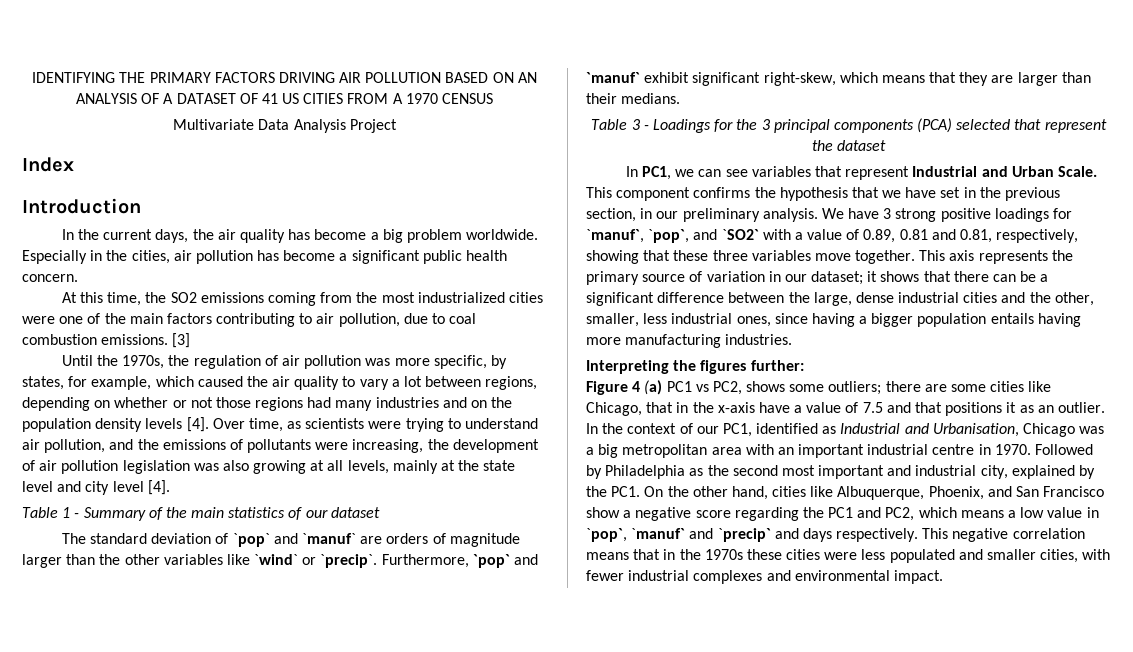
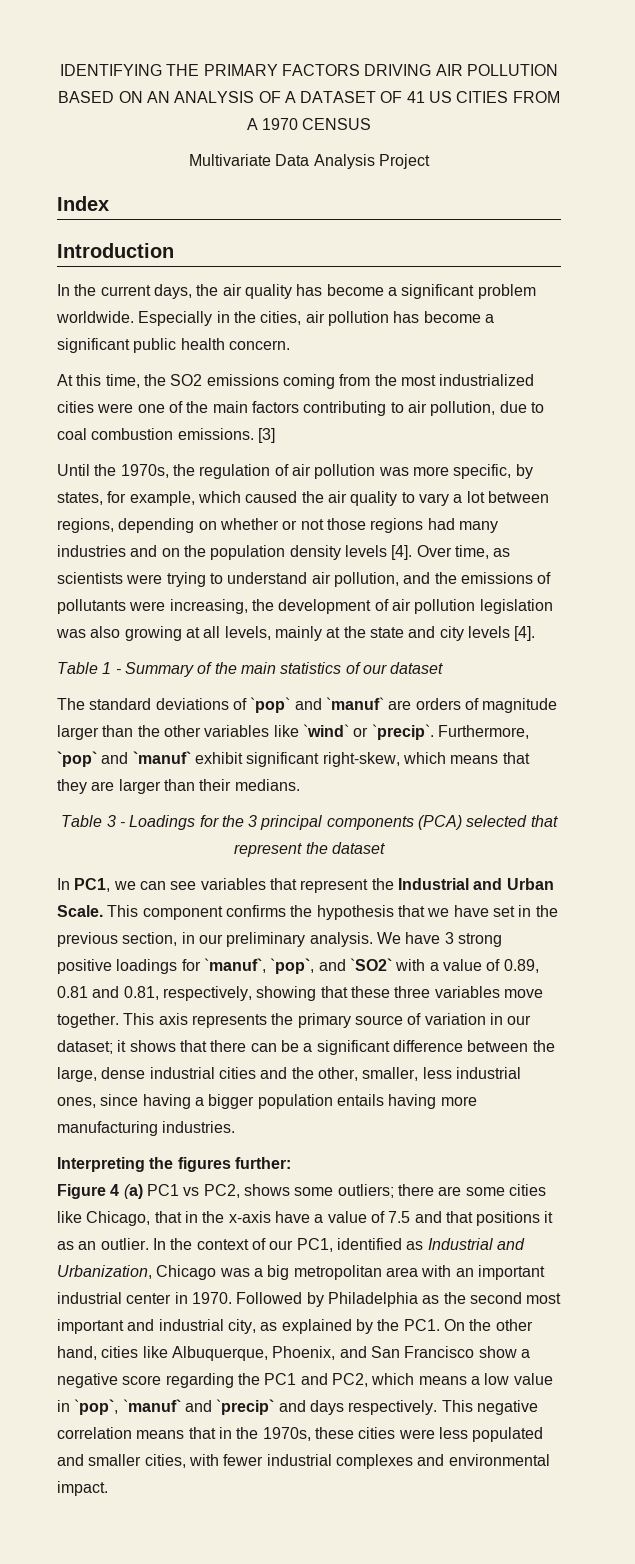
- In the current days, the air quality has become a big problem worldwide.
+ In the current days, the air quality has become a significant problem worldwide.
- Over time, as scientists were trying to understand air pollution, and the emissions of pollutants were increasing, the development of air pollution legislation was also growing at all levels, mainly at the state level and city level [4].
+ Over time, as scientists were trying to understand air pollution, and the emissions of pollutants were increasing, the development of air pollution legislation was also growing at all levels, mainly at the state and city levels [4].
- The standard deviation of `pop` and `manuf` are orders of magnitude larger than the other variables like `wind` or `precip`.
+ The standard deviations of `pop` and `manuf` are orders of magnitude larger than the other variables like `wind` or `precip`.
- In PC1, we can see variables that represent Industrial and Urban Scale.
+ In PC1, we can see variables that represent the Industrial and Urban Scale.
- In the context of our PC1, identified as Industrial and Urbanisation, Chicago was a big metropolitan area with an important industrial centre in 1970.
+ In the context of our PC1, identified as Industrial and Urbanization, Chicago was a big metropolitan area with an important industrial center in 1970.
- Followed by Philadelphia as the second most important and industrial city, explained by the PC1. On the other hand, cities like Albuquerque, Phoenix, and San Francisco show a negative score regarding the PC1 and PC2, which means a low value in `pop`, `manuf` and `precip` and days respectively.
+ Followed by Philadelphia as the second most important and industrial city, as explained by the PC1. On the other hand, cities like Albuquerque, Phoenix, and San Francisco show a negative score regarding the PC1 and PC2, which means a low value in `pop`, `manuf` and `precip` and days respectively.
- This negative correlation means that in the 1970s these cities were less populated and smaller cities, with fewer industrial complexes and environmental impact.
+ This negative correlation means that in the 1970s, these cities were less populated and smaller cities, with fewer industrial complexes and environmental impact.

